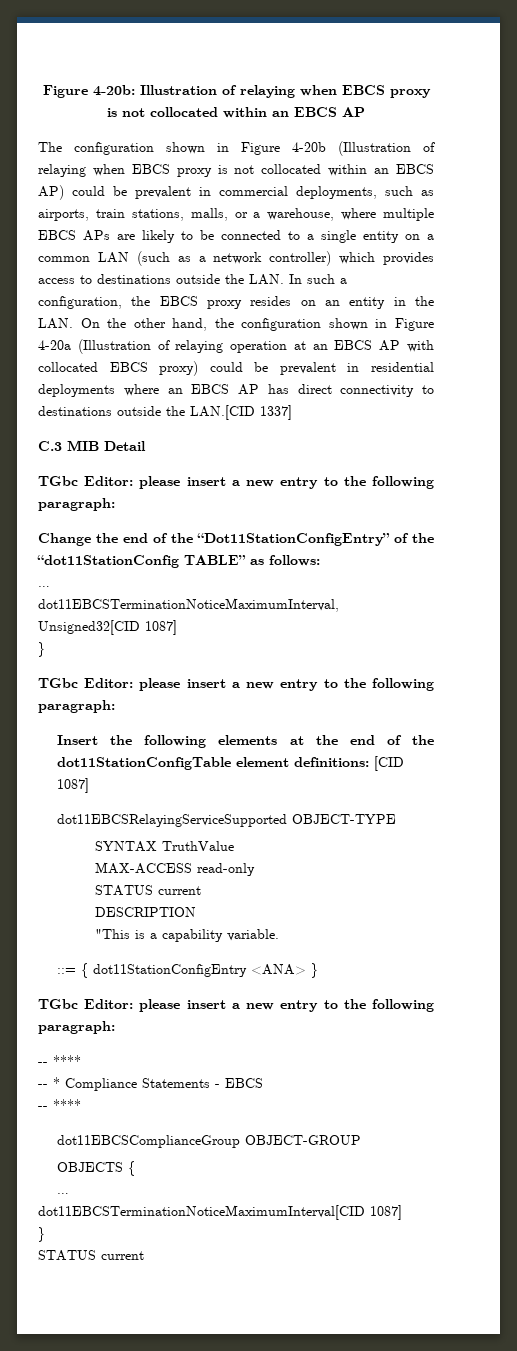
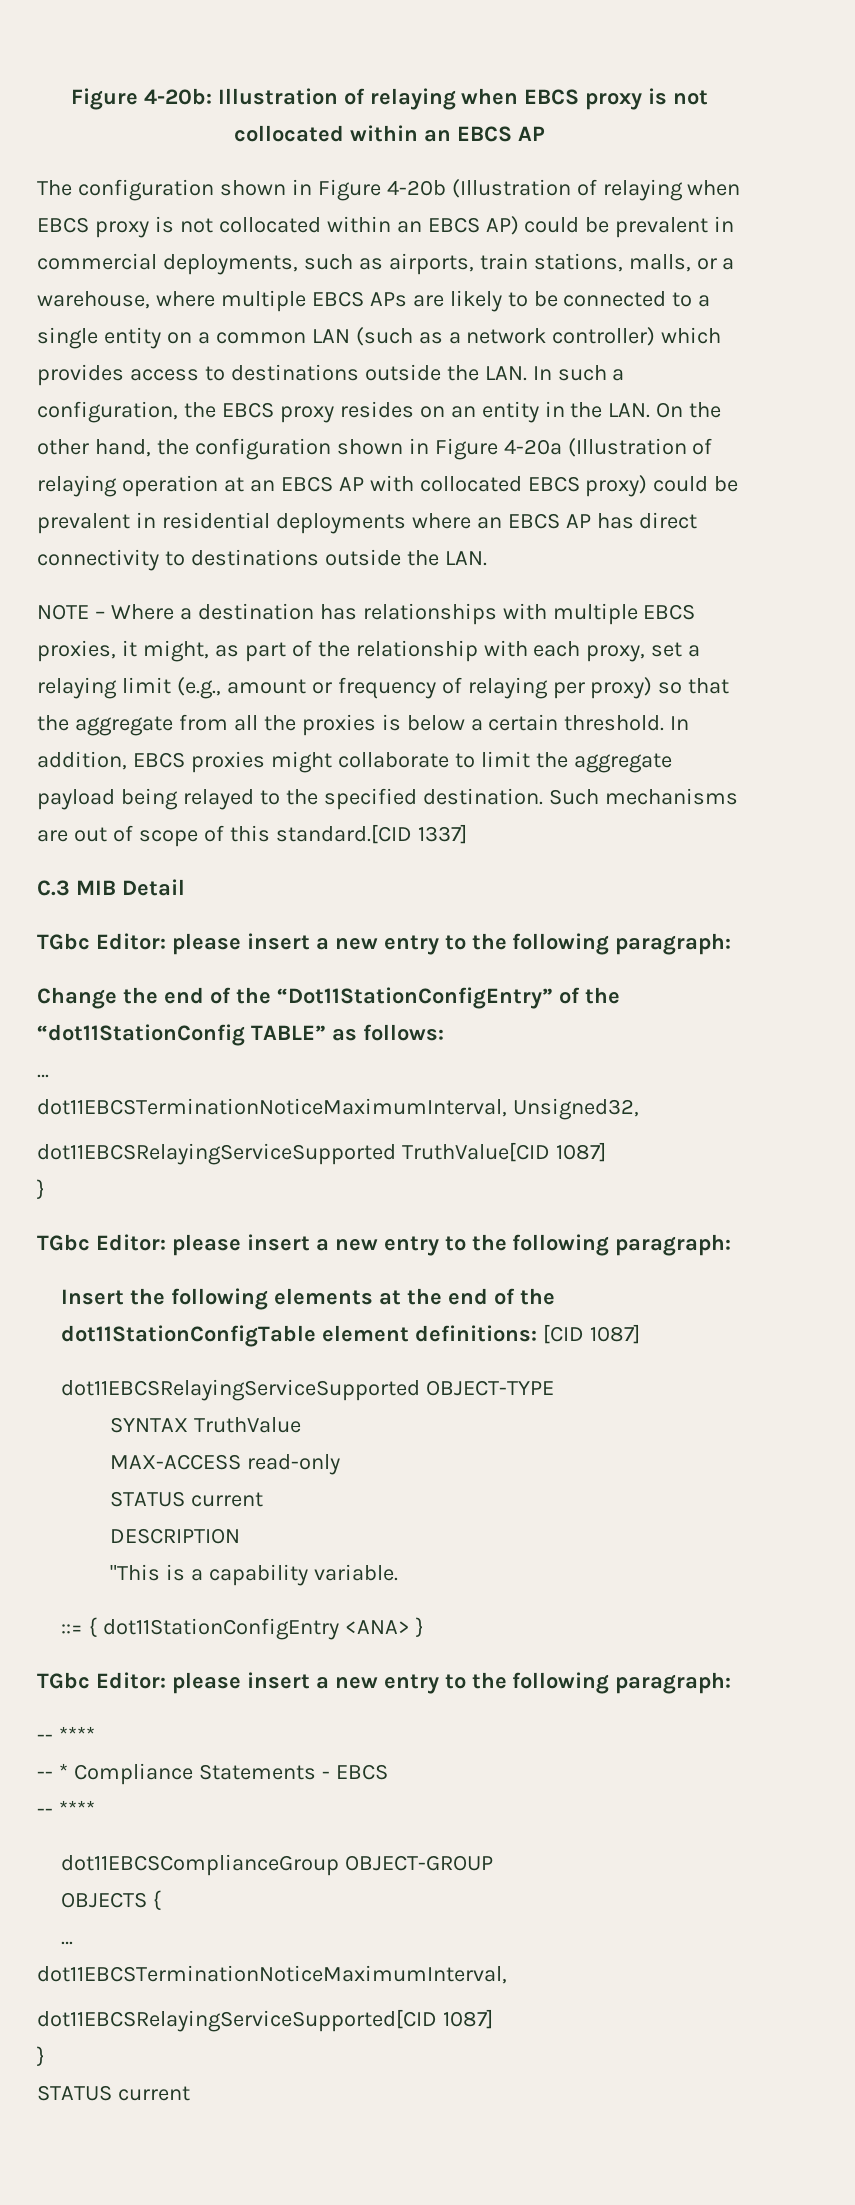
- The configuration shown in Figure 4-20b (Illustration of relaying when EBCS proxy is not collocated within an EBCS AP) could be prevalent in commercial deployments, such as airports, train stations, malls, or a warehouse, where multiple EBCS APs are likely to be connected to a single entity on a common LAN (such as a network controller) which provides access to destinations outside the LAN. In such a configuration, the EBCS proxy resides on an entity in the LAN. On the other hand, the configuration shown in Figure 4-20a (Illustration of relaying operation at an EBCS AP with collocated EBCS proxy) could be prevalent in residential deployments where an EBCS AP has direct connectivity to destinations outside the LAN.[CID 1337]
+ The configuration shown in Figure 4-20b (Illustration of relaying when EBCS proxy is not collocated within an EBCS AP) could be prevalent in commercial deployments, such as airports, train stations, malls, or a warehouse, where multiple EBCS APs are likely to be connected to a single entity on a common LAN (such as a network controller) which provides access to destinations outside the LAN. In such a configuration, the EBCS proxy resides on an entity in the LAN. On the other hand, the configuration shown in Figure 4-20a (Illustration of relaying operation at an EBCS AP with collocated EBCS proxy) could be prevalent in residential deployments where an EBCS AP has direct connectivity to destinations outside the LAN.
+ NOTE – Where a destination has relationships with multiple EBCS proxies, it might, as part of the relationship with each proxy, set a relaying limit (e.g., amount or frequency of relaying per proxy) so that the aggregate from all the proxies is below a certain threshold. In addition, EBCS proxies might collaborate to limit the aggregate payload being relayed to the specified destination. Such mechanisms are out of scope of this standard.[CID 1337]
- dot11EBCSTerminationNoticeMaximumInterval, Unsigned32[CID 1087]
+ dot11EBCSTerminationNoticeMaximumInterval, Unsigned32,
+ dot11EBCSRelayingServiceSupported TruthValue[CID 1087]
  OBJECTS {
  …
- dot11EBCSTerminationNoticeMaximumInterval[CID 1087]
+ dot11EBCSTerminationNoticeMaximumInterval,
+ dot11EBCSRelayingServiceSupported[CID 1087]

